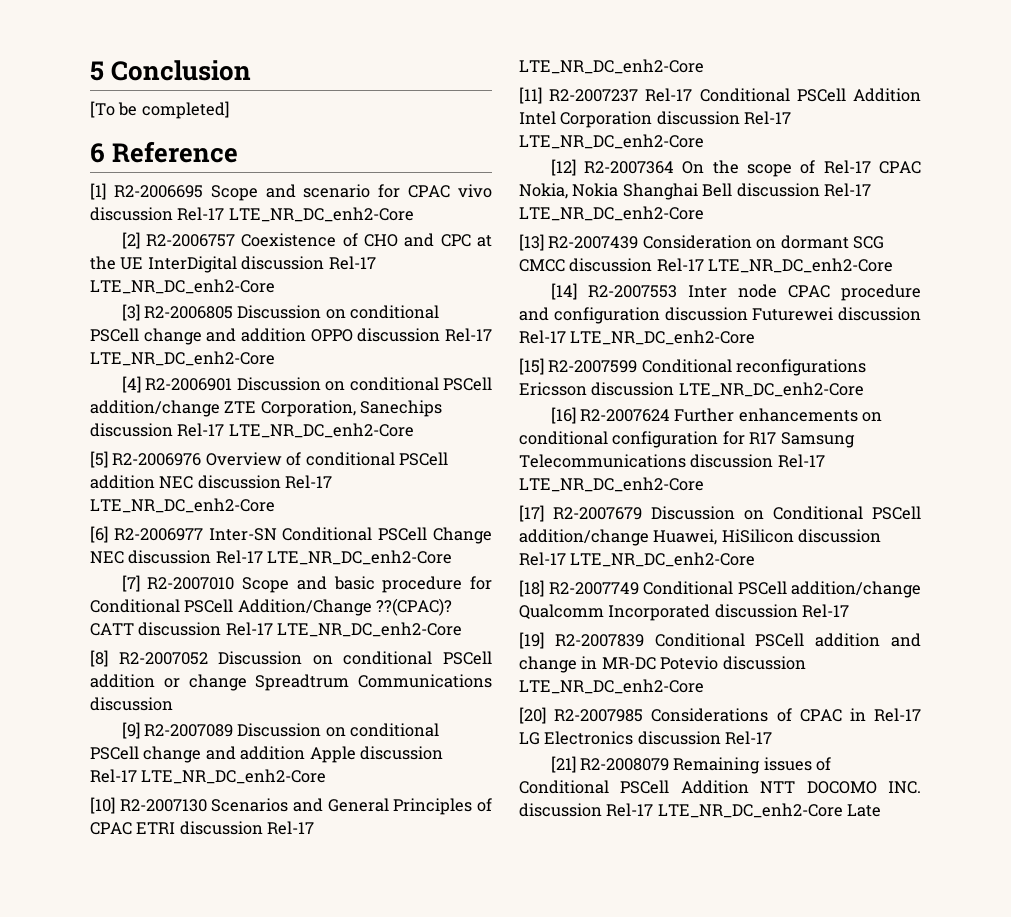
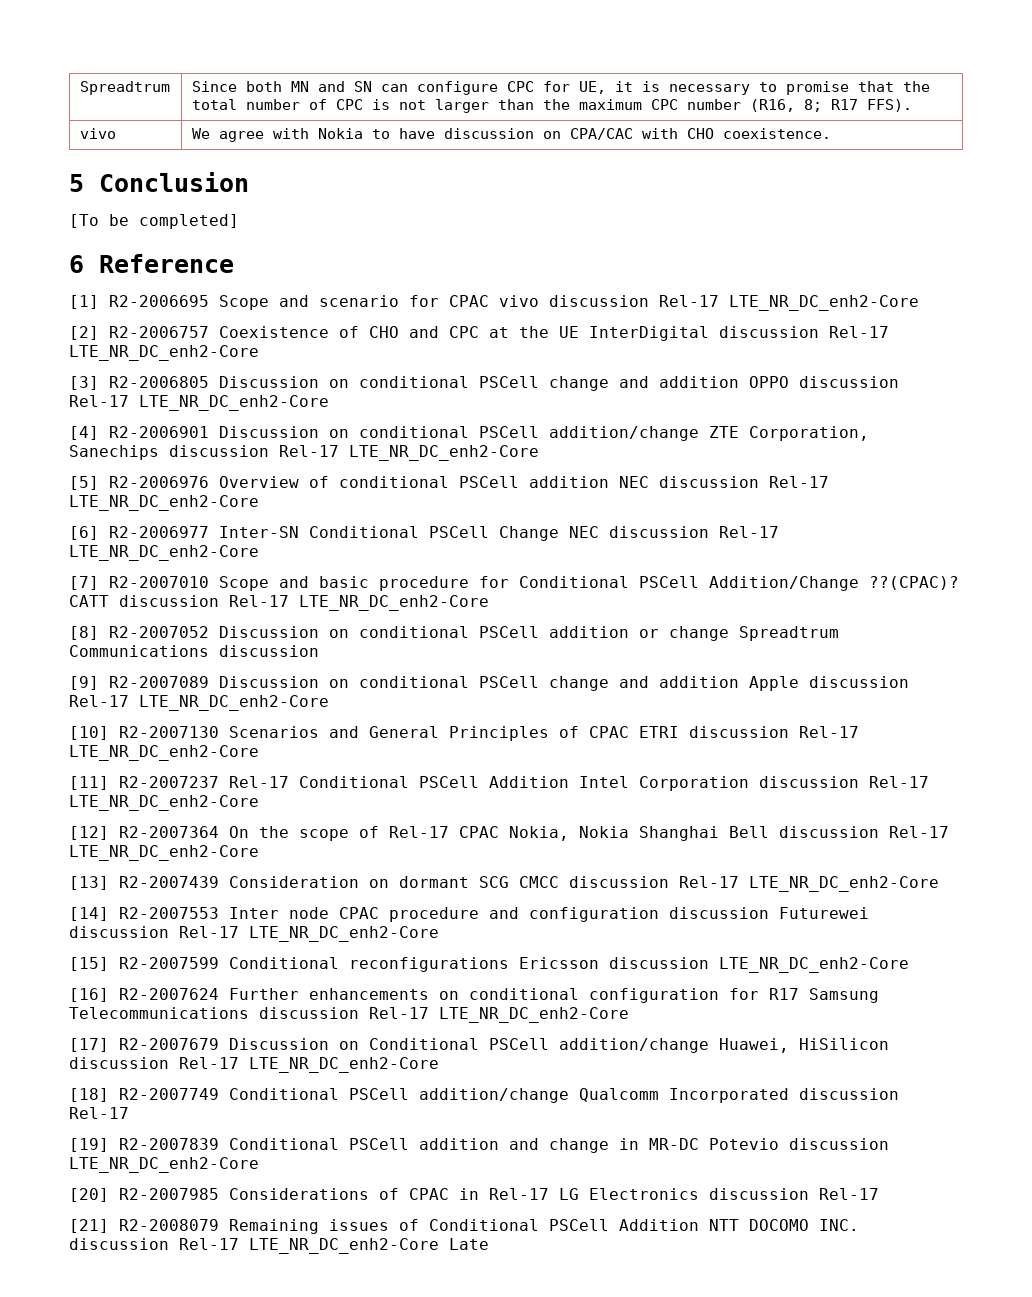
+ Spreadtrum | Since both MN and SN can configure CPC for UE, it is necessary to promise that the total number of CPC is not larger than the maximum CPC number (R16, 8; R17 FFS).
+ vivo | We agree with Nokia to have discussion on CPA/CAC with CHO coexistence.

